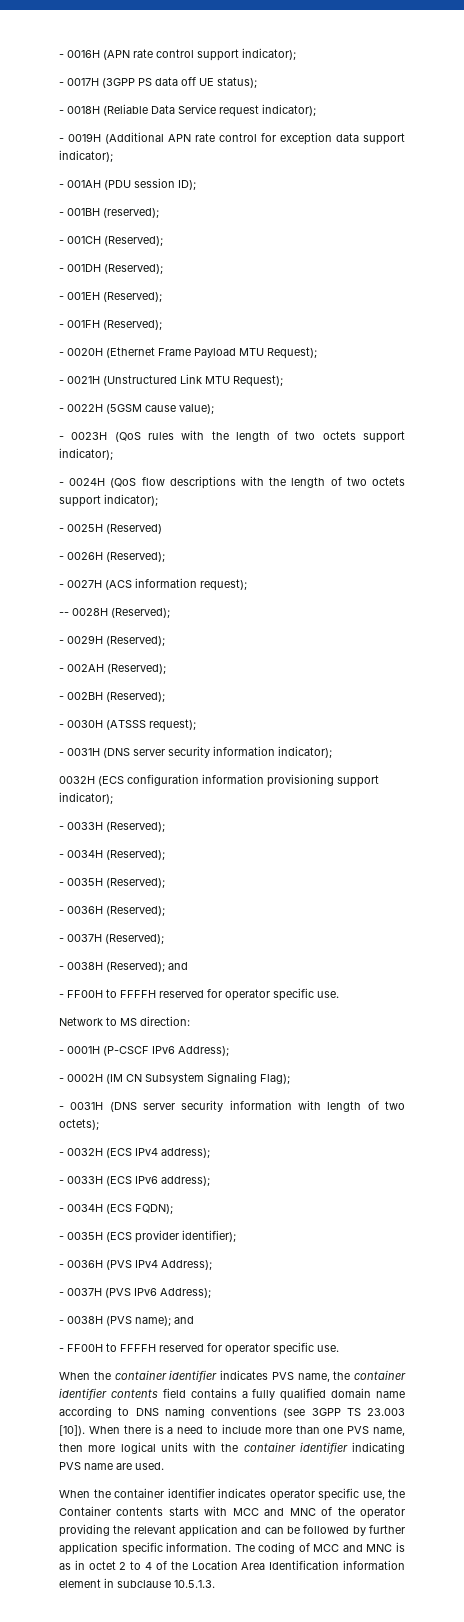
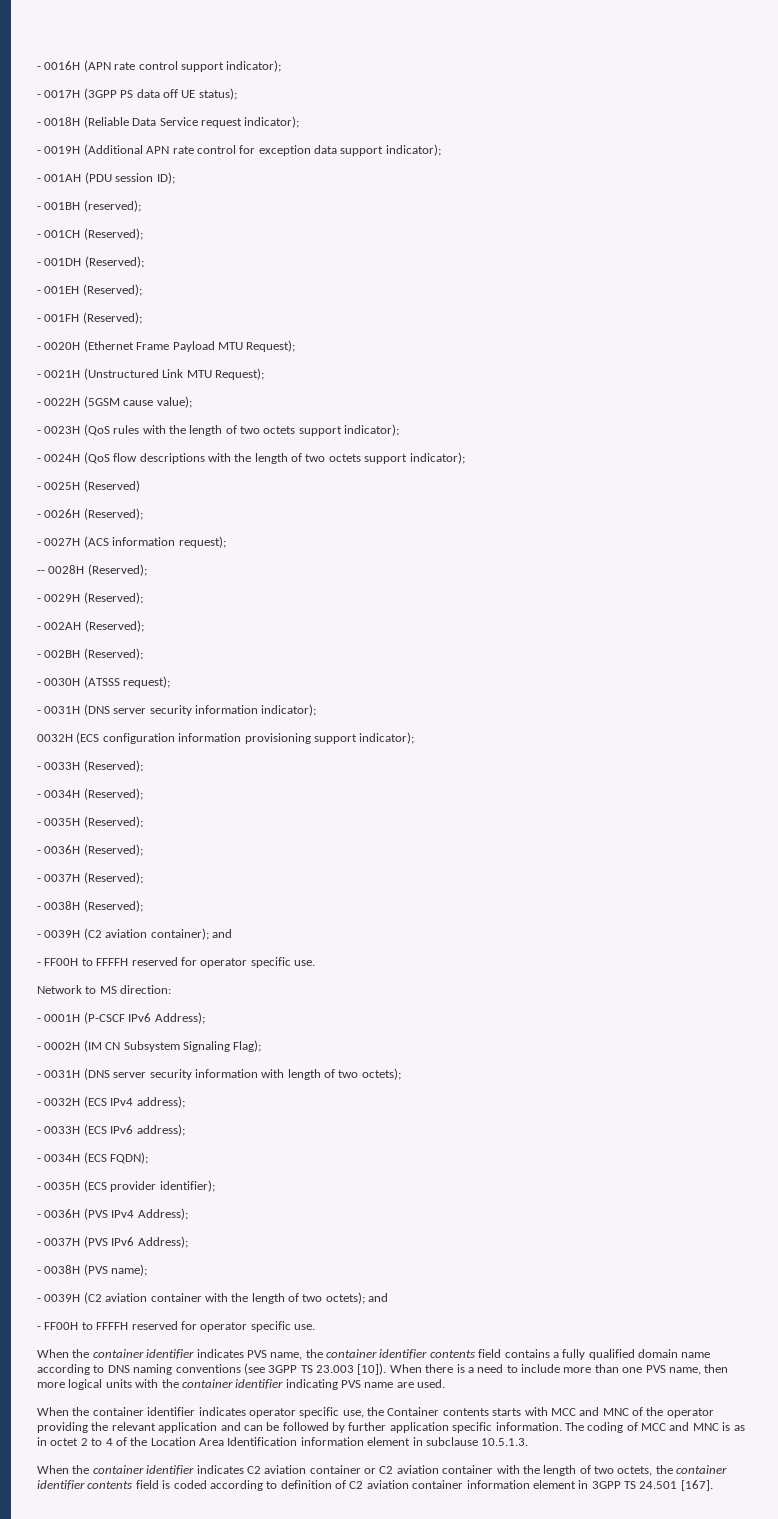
- - 0038H (Reserved); and
+ - 0038H (Reserved);
+ - 0039H (C2 aviation container); and
- - 0038H (PVS name); and
+ - 0038H (PVS name);
+ - 0039H (C2 aviation container with the length of two octets); and
+ When the container identifier indicates C2 aviation container or C2 aviation container with the length of two octets, the container identifier contents field is coded according to definition of C2 aviation container information element in 3GPP TS 24.501 [167].

